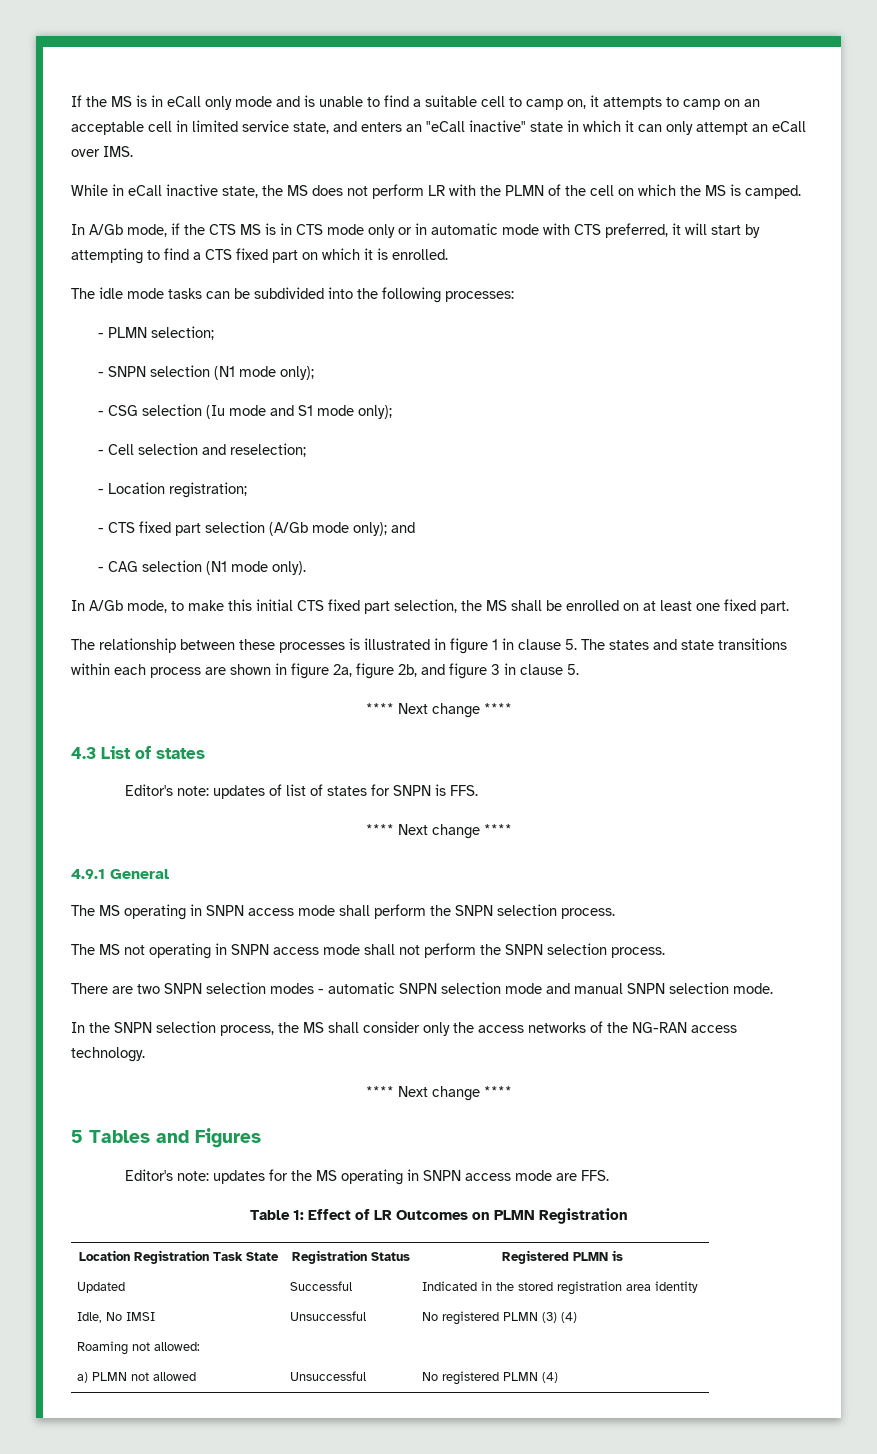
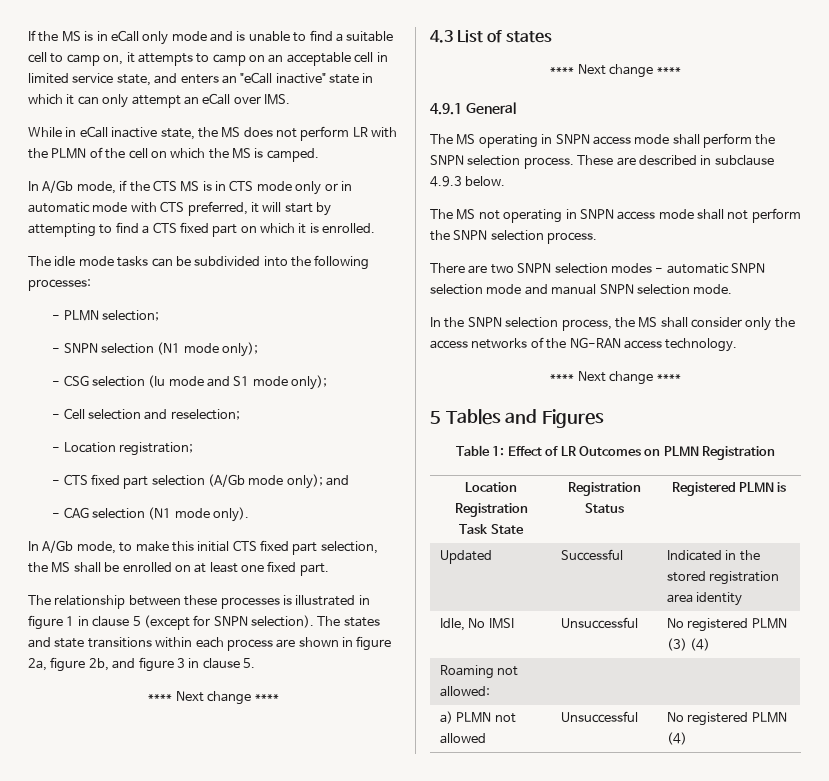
- The relationship between these processes is illustrated in figure 1 in clause 5. The states and state transitions within each process are shown in figure 2a, figure 2b, and figure 3 in clause 5.
+ The relationship between these processes is illustrated in figure 1 in clause 5 (except for SNPN selection). The states and state transitions within each process are shown in figure 2a, figure 2b, and figure 3 in clause 5.
- Editor's note: updates of list of states for SNPN is FFS.
+ These are described in subclause 4.9.3 below.
- Editor's note: updates for the MS operating in SNPN access mode are FFS.

